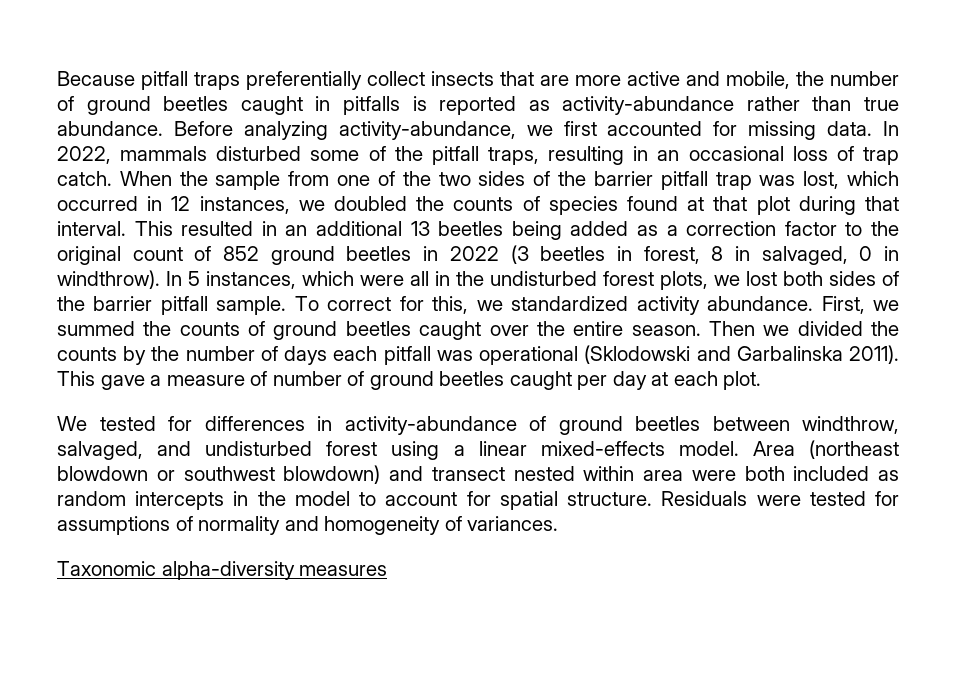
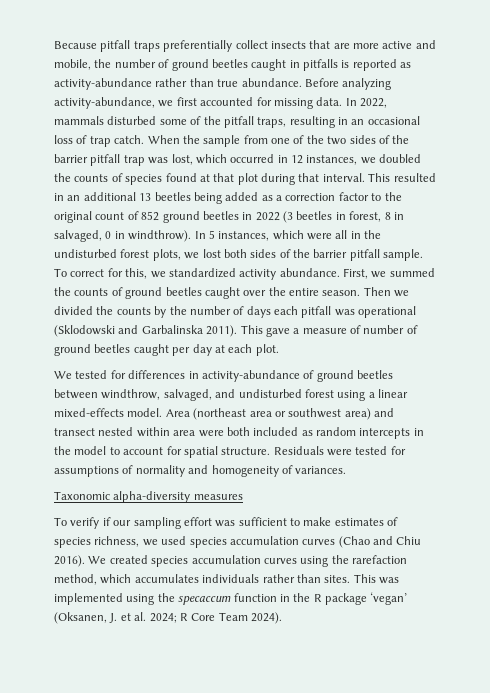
- Area (northeast blowdown or southwest blowdown) and transect nested within area were both included as random intercepts in the model to account for spatial structure.
+ Area (northeast area or southwest area) and transect nested within area were both included as random intercepts in the model to account for spatial structure.
+ To verify if our sampling effort was sufficient to make estimates of species richness, we used species accumulation curves (Chao and Chiu 2016). We created species accumulation curves using the rarefaction method, which accumulates individuals rather than sites. This was implemented using the specaccum function in the R package ‘vegan’ (Oksanen, J. et al. 2024; R Core Team 2024).

